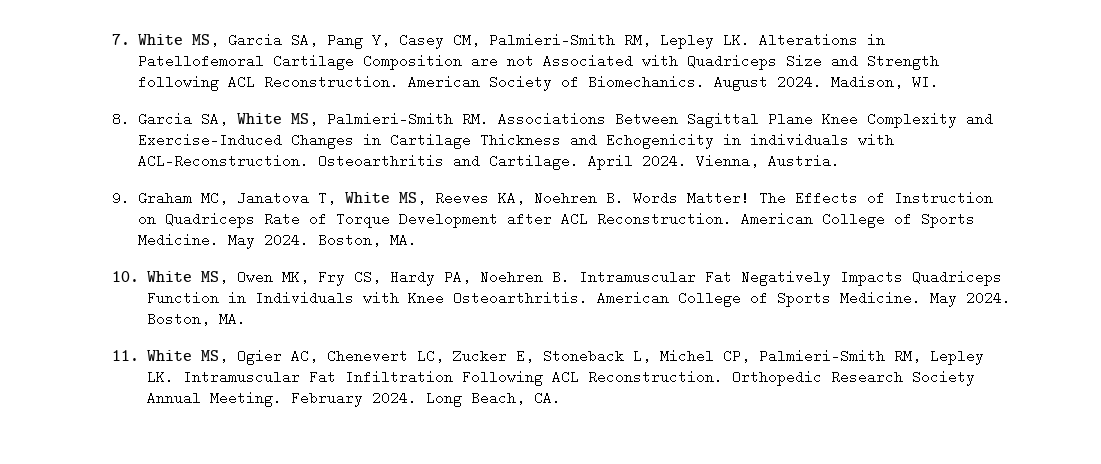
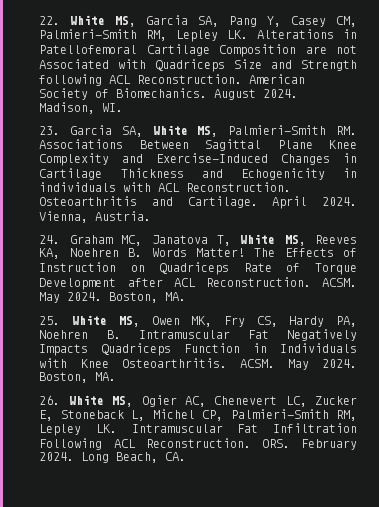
- 7. White MS, Garcia SA, Pang Y, Casey CM, Palmieri-Smith RM, Lepley LK. Alterations in Patellofemoral Cartilage Composition are not Associated with Quadriceps Size and Strength following ACL Reconstruction.
+ 22. White MS, Garcia SA, Pang Y, Casey CM, Palmieri-Smith RM, Lepley LK. Alterations in Patellofemoral Cartilage Composition are not Associated with Quadriceps Size and Strength following ACL Reconstruction.
- 8. Garcia SA, White MS, Palmieri-Smith RM. Associations Between Sagittal Plane Knee Complexity and Exercise-Induced Changes in Cartilage Thickness and Echogenicity in individuals with ACL-Reconstruction.
+ 23. Garcia SA, White MS, Palmieri-Smith RM. Associations Between Sagittal Plane Knee Complexity and Exercise-Induced Changes in Cartilage Thickness and Echogenicity in individuals with ACL Reconstruction.
- 9. Graham MC, Janatova T, White MS, Reeves KA, Noehren B. Words Matter!
+ 24. Graham MC, Janatova T, White MS, Reeves KA, Noehren B. Words Matter!
- The Effects of Instruction on Quadriceps Rate of Torque Development after ACL Reconstruction. American College of Sports Medicine. May 2024. Boston, MA.
- 10. White MS, Owen MK, Fry CS, Hardy PA, Noehren B. Intramuscular Fat Negatively Impacts Quadriceps Function in Individuals with Knee Osteoarthritis. American College of Sports Medicine. May 2024. Boston, MA.
- 11. White MS, Ogier AC, Chenevert LC, Zucker E, Stoneback L, Michel CP, Palmieri-Smith RM, Lepley LK. Intramuscular Fat Infiltration Following ACL Reconstruction.
+ The Effects of Instruction on Quadriceps Rate of Torque Development after ACL Reconstruction. ACSM. May 2024. Boston, MA.
+ 25. White MS, Owen MK, Fry CS, Hardy PA, Noehren B. Intramuscular Fat Negatively Impacts Quadriceps Function in Individuals with Knee Osteoarthritis. ACSM. May 2024. Boston, MA.
+ 26. White MS, Ogier AC, Chenevert LC, Zucker E, Stoneback L, Michel CP, Palmieri-Smith RM, Lepley LK. Intramuscular Fat Infiltration Following ACL Reconstruction.
- Orthopedic Research Society Annual Meeting. February 2024.
+ ORS. February 2024.

